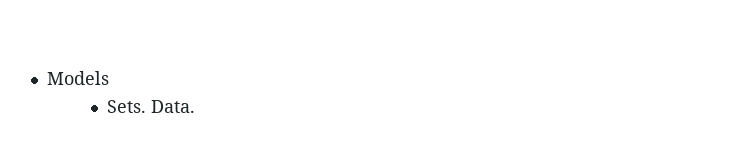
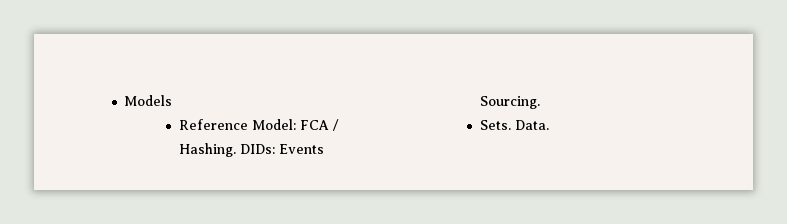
+ Reference Model: FCA / Hashing. DIDs: Events Sourcing.

